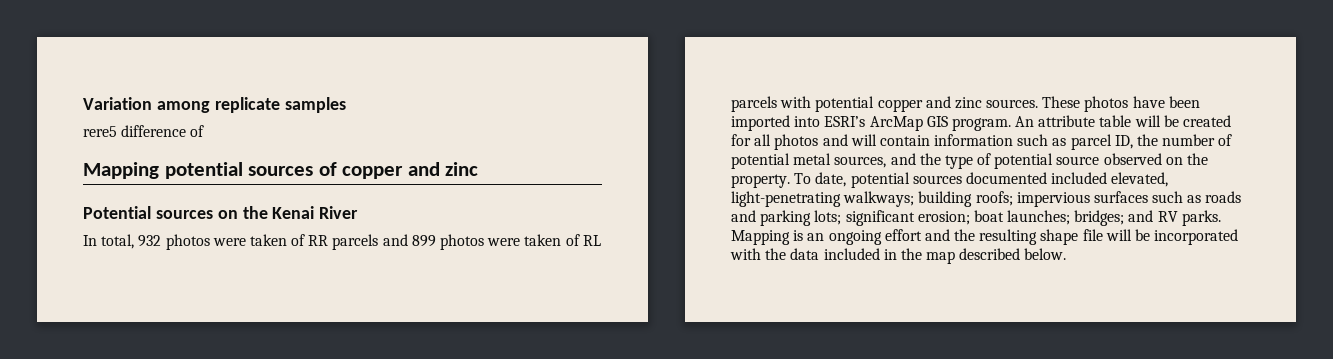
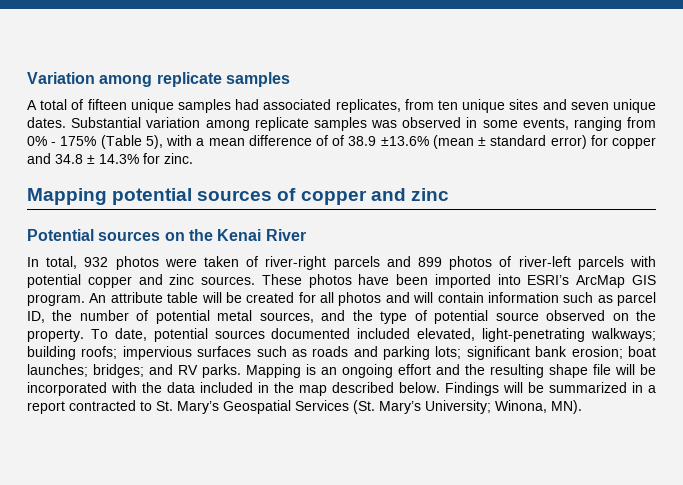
- rere5 difference of
+ A total of fifteen unique samples had associated replicates, from ten unique sites and seven unique dates. Substantial variation among replicate samples was observed in some events, ranging from 0% - 175% (Table 5), with a mean difference of of 38.9 ±13.6% (mean ± standard error) for copper and 34.8 ± 14.3% for zinc.
- In total, 932 photos were taken of RR parcels and 899 photos were taken of RL parcels with potential copper and zinc sources.
+ In total, 932 photos were taken of river-right parcels and 899 photos of river-left parcels with potential copper and zinc sources.
- To date, potential sources documented included elevated, light-penetrating walkways; building roofs; impervious surfaces such as roads and parking lots; significant erosion; boat launches; bridges; and RV parks.
+ To date, potential sources documented included elevated, light-penetrating walkways; building roofs; impervious surfaces such as roads and parking lots; significant bank erosion; boat launches; bridges; and RV parks.
+ Findings will be summarized in a report contracted to St. Mary’s Geospatial Services (St. Mary’s University; Winona, MN).

